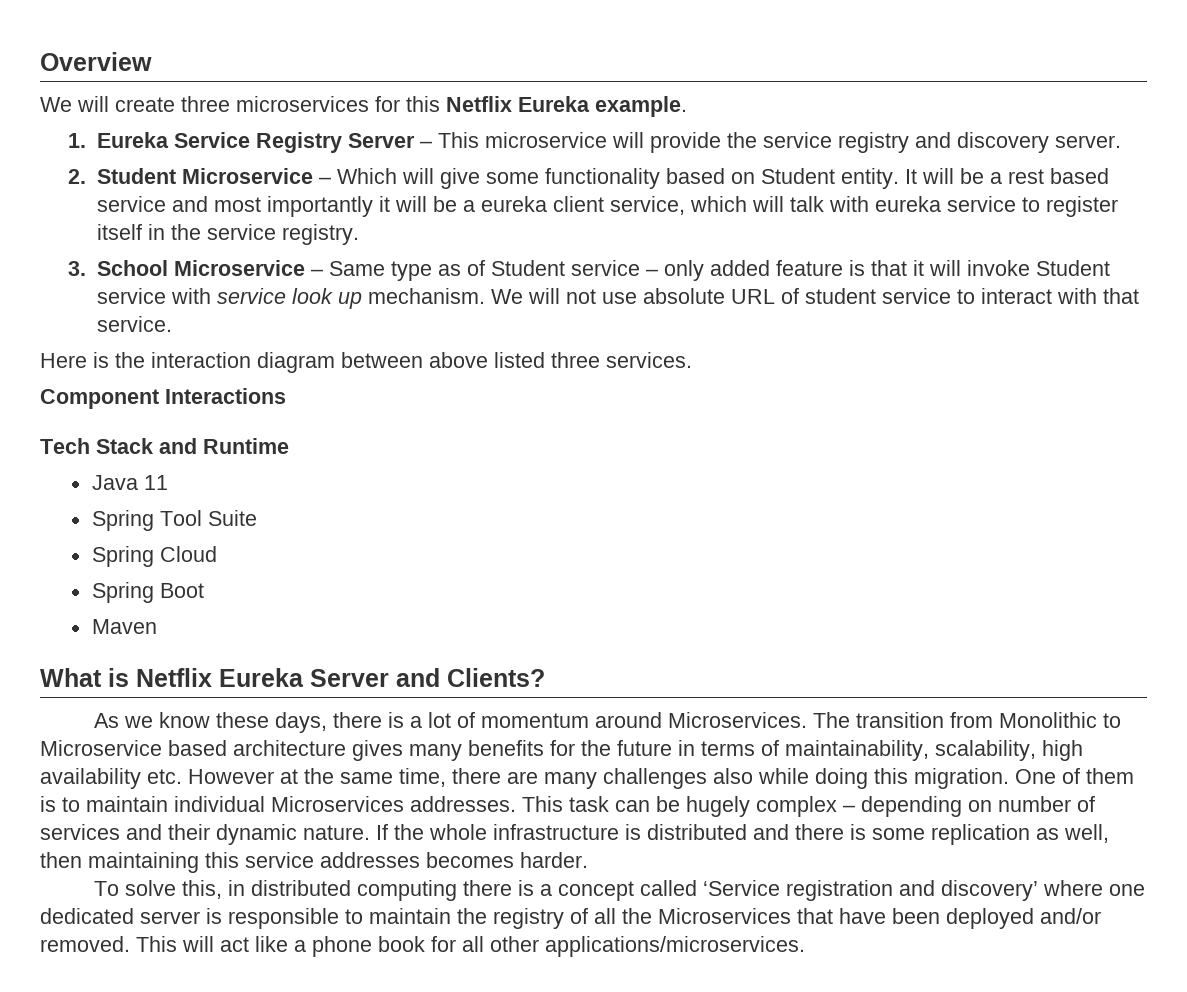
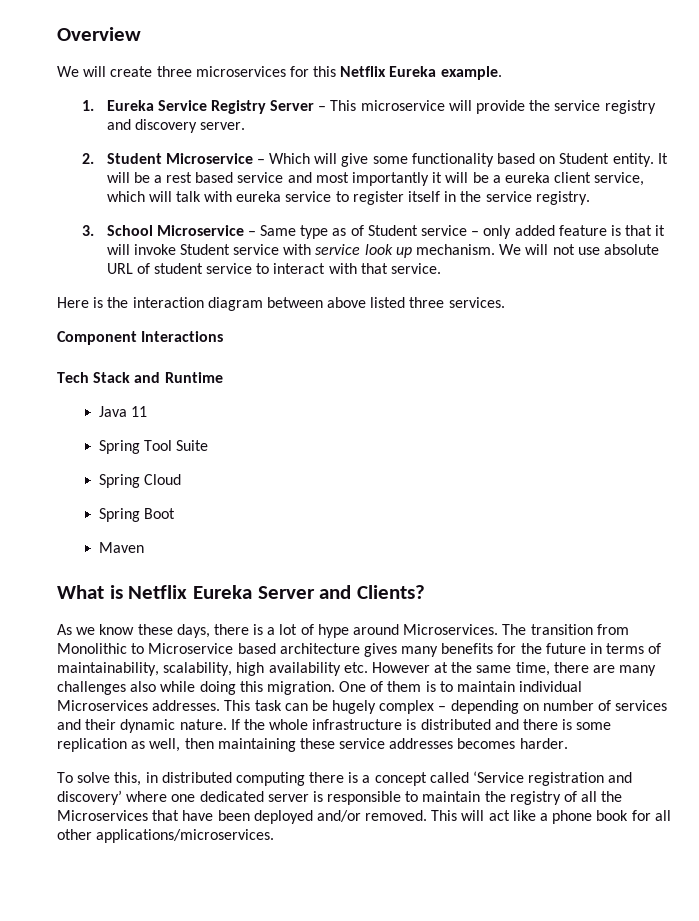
- As we know these days, there is a lot of momentum around Microservices.
+ As we know these days, there is a lot of hype around Microservices.
- If the whole infrastructure is distributed and there is some replication as well, then maintaining this service addresses becomes harder.
+ If the whole infrastructure is distributed and there is some replication as well, then maintaining these service addresses becomes harder.

